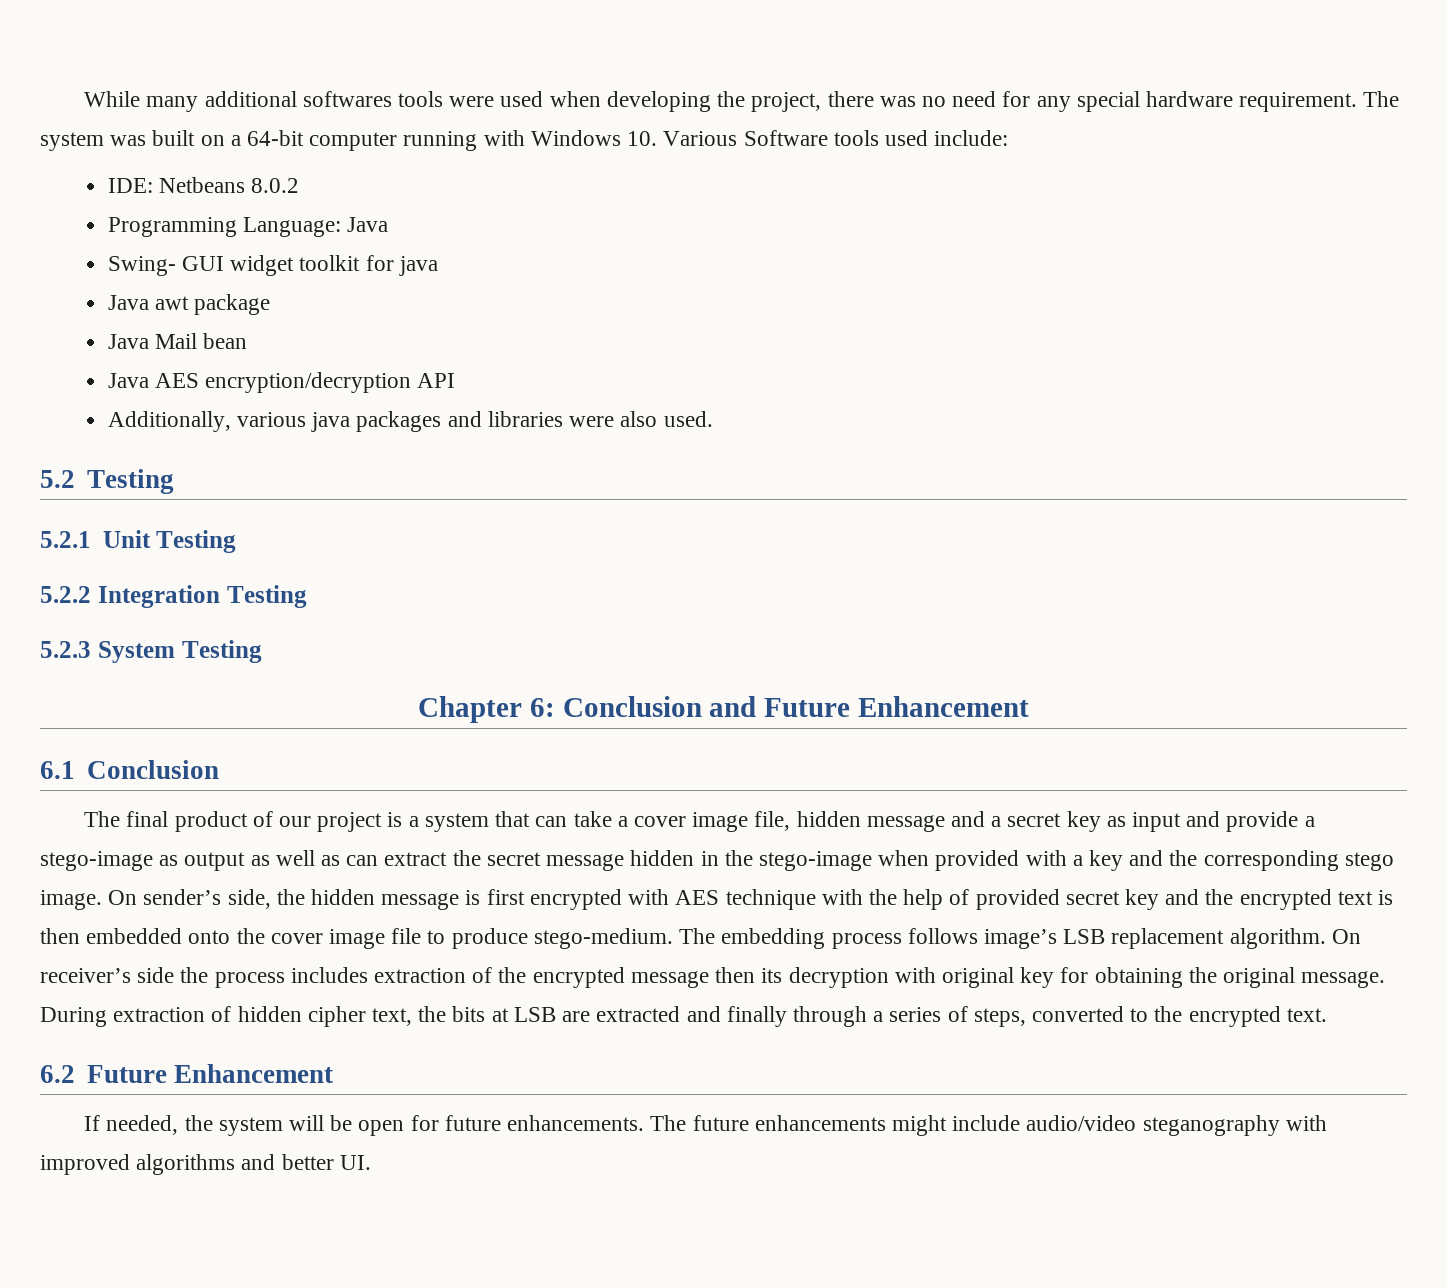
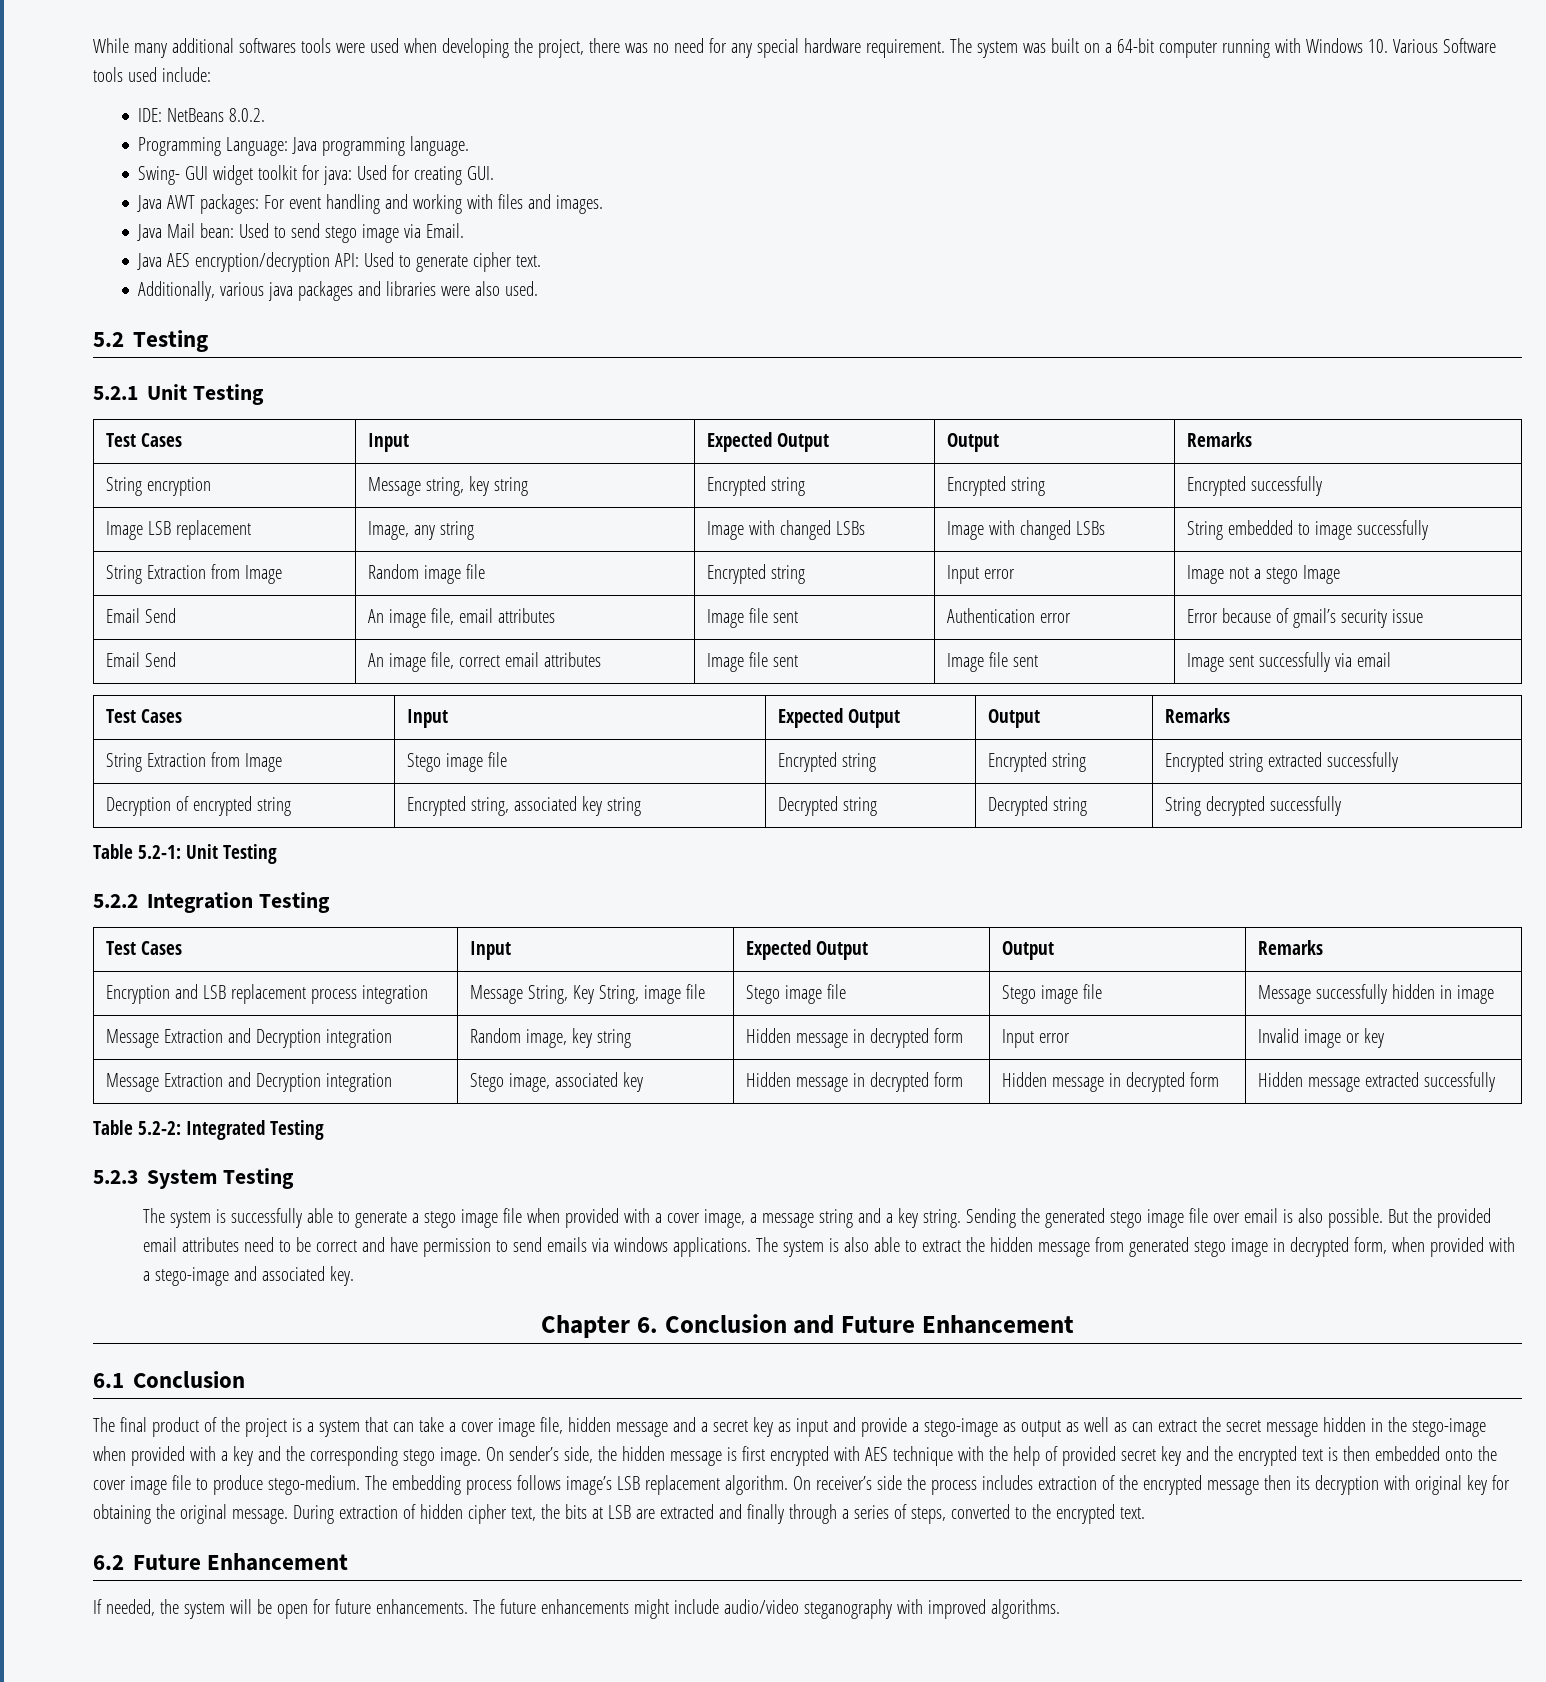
- IDE: Netbeans 8.0.2
+ IDE: NetBeans 8.0.2.
- Programming Language: Java
+ Programming Language: Java programming language.
- Swing- GUI widget toolkit for java
- Java awt package
- Java Mail bean
- Java AES encryption/decryption API
+ Swing- GUI widget toolkit for java: Used for creating GUI.
+ Java AWT packages: For event handling and working with files and images.
+ Java Mail bean: Used to send stego image via Email.
+ Java AES encryption/decryption API: Used to generate cipher text.
  5.2.1 Unit Testing
+ Test Cases | Input | Expected Output | Output | Remarks
+ String encryption | Message string, key string | Encrypted string | Encrypted string | Encrypted successfully
+ Image LSB replacement | Image, any string | Image with changed LSBs | Image with changed LSBs | String embedded to image successfully
+ String Extraction from Image | Random image file | Encrypted string | Input error | Image not a stego Image
+ Email Send | An image file, email attributes | Image file sent | Authentication error | Error because of gmail’s security issue
+ Email Send | An image file, correct email attributes | Image file sent | Image file sent | Image sent successfully via email
+ Test Cases | Input | Expected Output | Output | Remarks
+ String Extraction from Image | Stego image file | Encrypted string | Encrypted string | Encrypted string extracted successfully
+ Decryption of encrypted string | Encrypted string, associated key string | Decrypted string | Decrypted string | String decrypted successfully
+ Table 5.2-1: Unit Testing
  5.2.2 Integration Testing
+ Test Cases | Input | Expected Output | Output | Remarks
+ Encryption and LSB replacement process integration | Message String, Key String, image file | Stego image file | Stego image file | Message successfully hidden in image
+ Message Extraction and Decryption integration | Random image, key string | Hidden message in decrypted form | Input error | Invalid image or key
+ Message Extraction and Decryption integration | Stego image, associated key | Hidden message in decrypted form | Hidden message in decrypted form | Hidden message extracted successfully
+ Table 5.2-2: Integrated Testing
  5.2.3 System Testing
- Chapter 6: Conclusion and Future Enhancement
+ The system is successfully able to generate a stego image file when provided with a cover image, a message string and a key string. Sending the generated stego image file over email is also possible. But the provided email attributes need to be correct and have permission to send emails via windows applications. The system is also able to extract the hidden message from generated stego image in decrypted form, when provided with a stego-image and associated key.
+ Chapter 6. Conclusion and Future Enhancement
- The final product of our project is a system that can take a cover image file, hidden message and a secret key as input and provide a stego-image as output as well as can extract the secret message hidden in the stego-image when provided with a key and the corresponding stego image.
+ The final product of the project is a system that can take a cover image file, hidden message and a secret key as input and provide a stego-image as output as well as can extract the secret message hidden in the stego-image when provided with a key and the corresponding stego image.
- The future enhancements might include audio/video steganography with improved algorithms and better UI.
+ The future enhancements might include audio/video steganography with improved algorithms.

